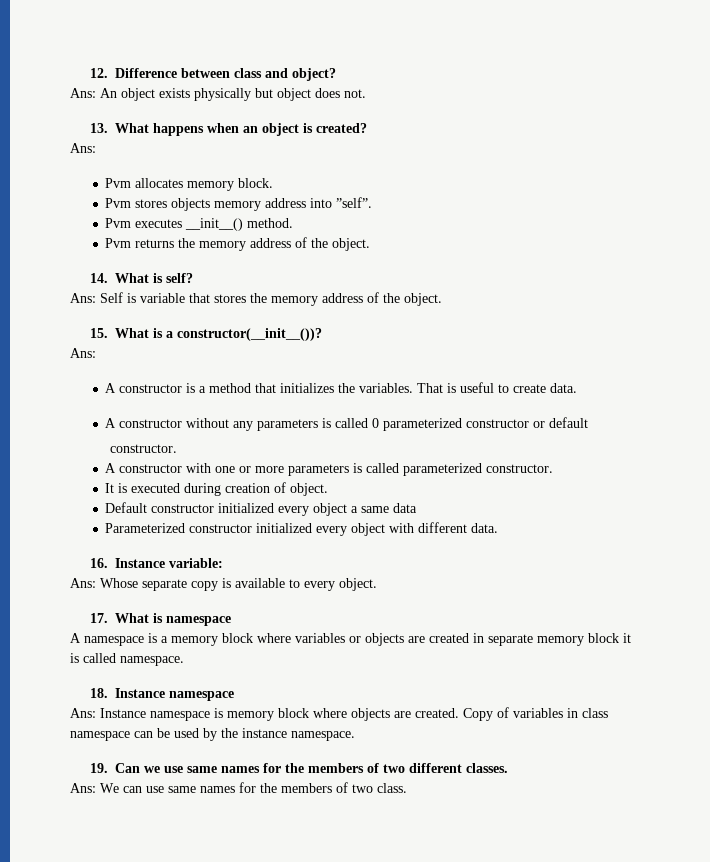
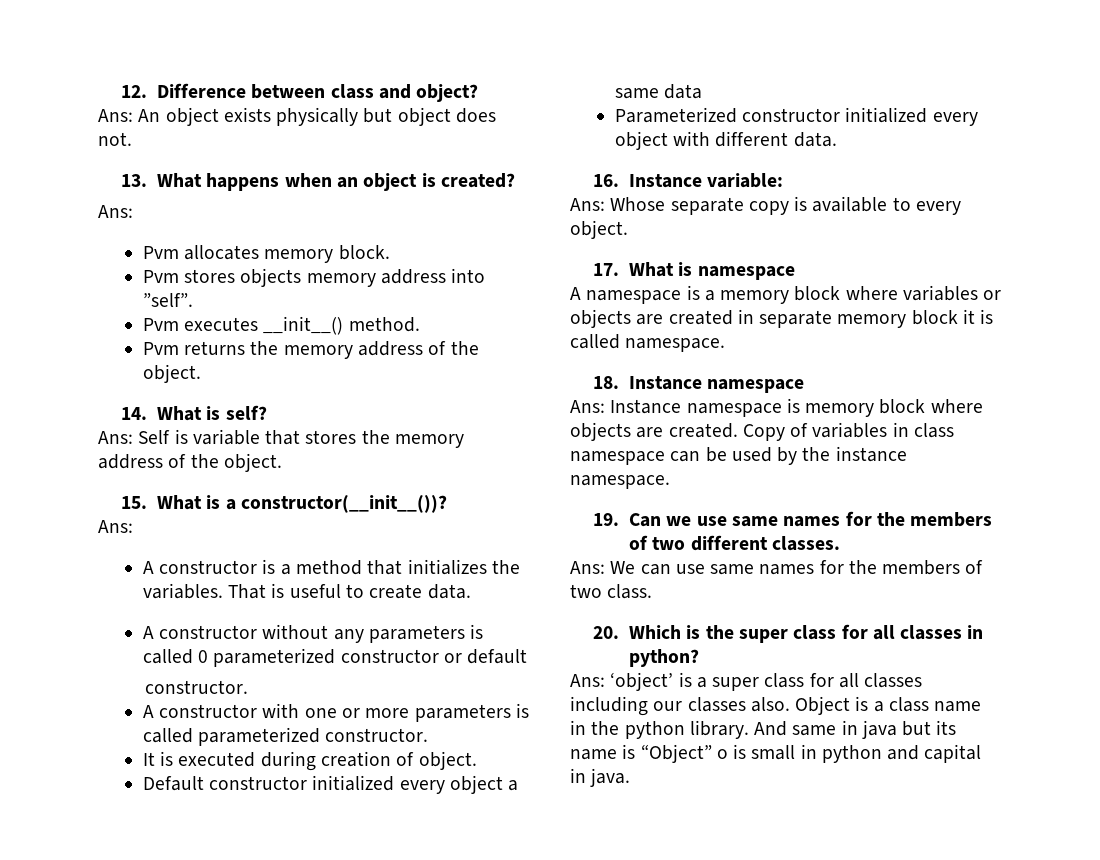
+ 20. Which is the super class for all classes in python?
+ Ans: ‘object’ is a super class for all classes including our classes also. Object is a class name in the python library. And same in java but its name is “Object” o is small in python and capital in java.

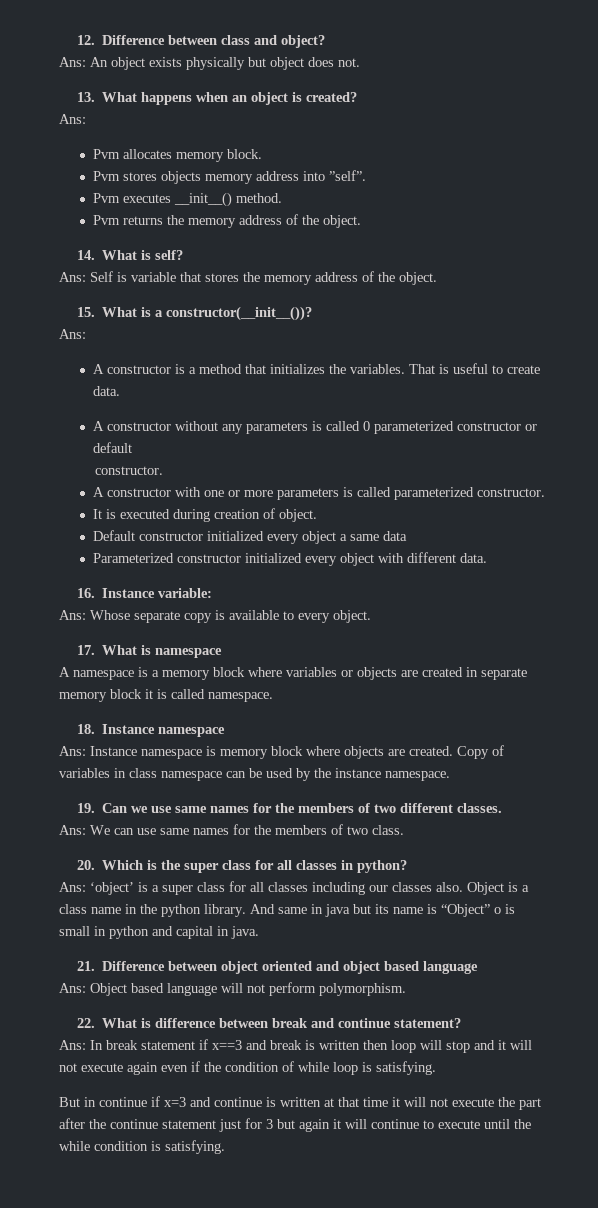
+ 21. Difference between object oriented and object based language
+ Ans: Object based language will not perform polymorphism.
+ 22. What is difference between break and continue statement?
+ Ans: In break statement if x==3 and break is written then loop will stop and it will not execute again even if the condition of while loop is satisfying.
+ But in continue if x=3 and continue is written at that time it will not execute the part after the continue statement just for 3 but again it will continue to execute until the while condition is satisfying.

